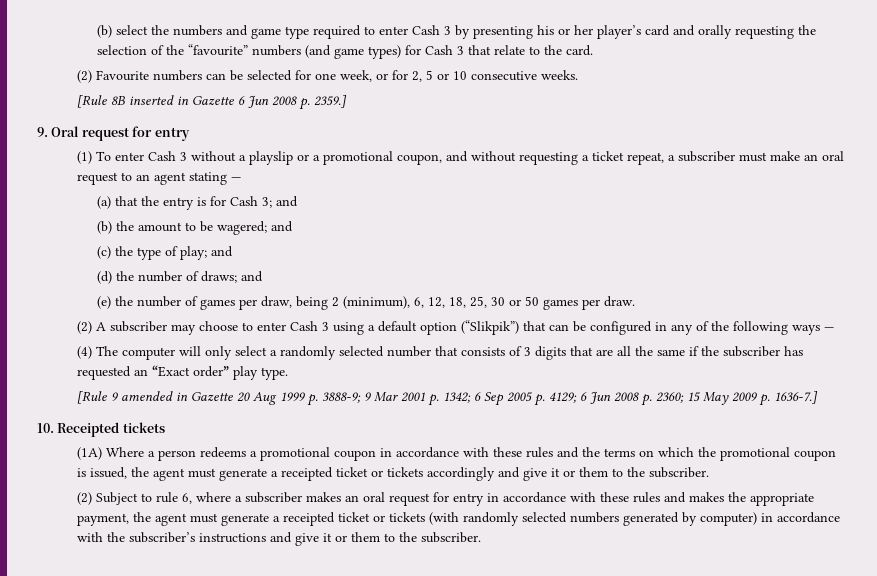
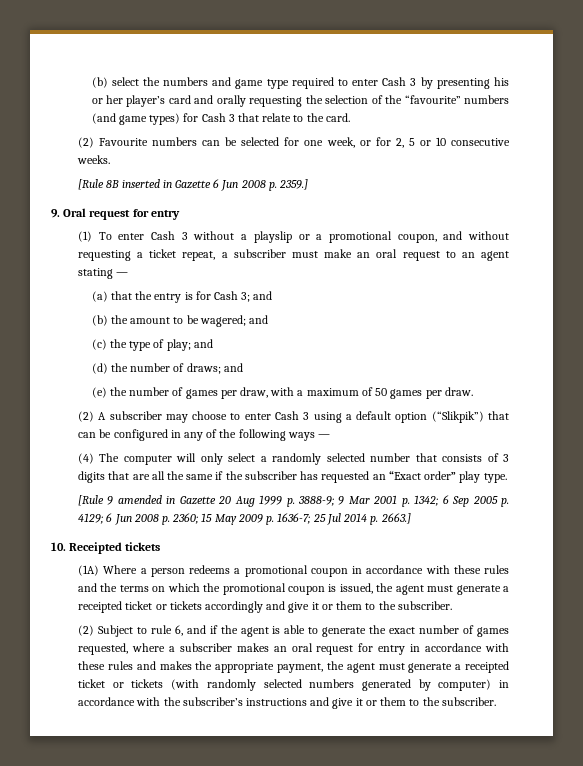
- (e) the number of games per draw, being 2 (minimum), 6, 12, 18, 25, 30 or 50 games per draw.
+ (e) the number of games per draw, with a maximum of 50 games per draw.
- [Rule 9 amended in Gazette 20 Aug 1999 p. 3888-9; 9 Mar 2001 p. 1342; 6 Sep 2005 p. 4129; 6 Jun 2008 p. 2360; 15 May 2009 p. 1636-7.]
+ [Rule 9 amended in Gazette 20 Aug 1999 p. 3888-9; 9 Mar 2001 p. 1342; 6 Sep 2005 p. 4129; 6 Jun 2008 p. 2360; 15 May 2009 p. 1636-7; 25 Jul 2014 p. 2663.]
- (2) Subject to rule 6, where a subscriber makes an oral request for entry in accordance with these rules and makes the appropriate payment, the agent must generate a receipted ticket or tickets (with randomly selected numbers generated by computer) in accordance with the subscriber’s instructions and give it or them to the subscriber.
+ (2) Subject to rule 6, and if the agent is able to generate the exact number of games requested, where a subscriber makes an oral request for entry in accordance with these rules and makes the appropriate payment, the agent must generate a receipted ticket or tickets (with randomly selected numbers generated by computer) in accordance with the subscriber’s instructions and give it or them to the subscriber.

